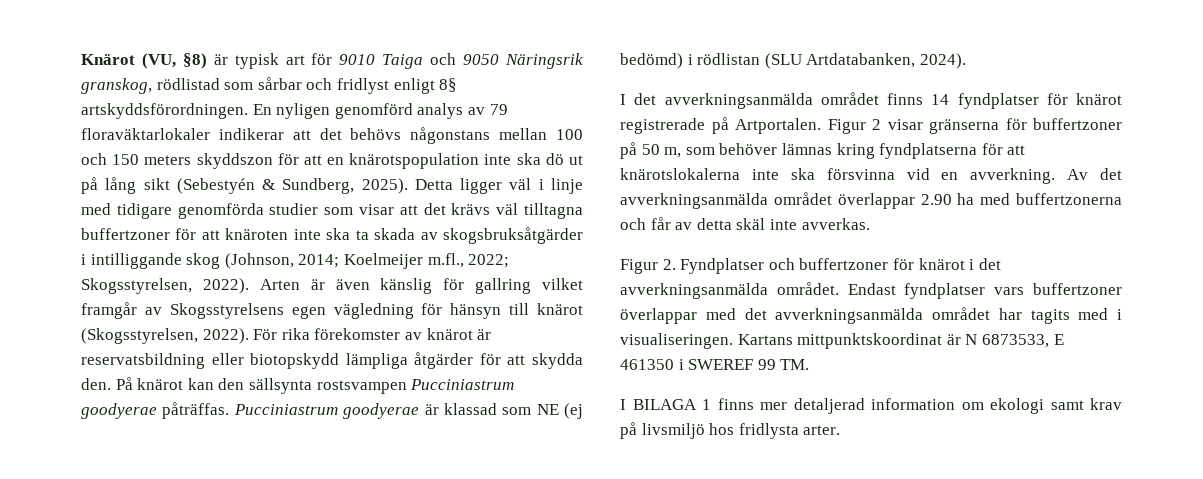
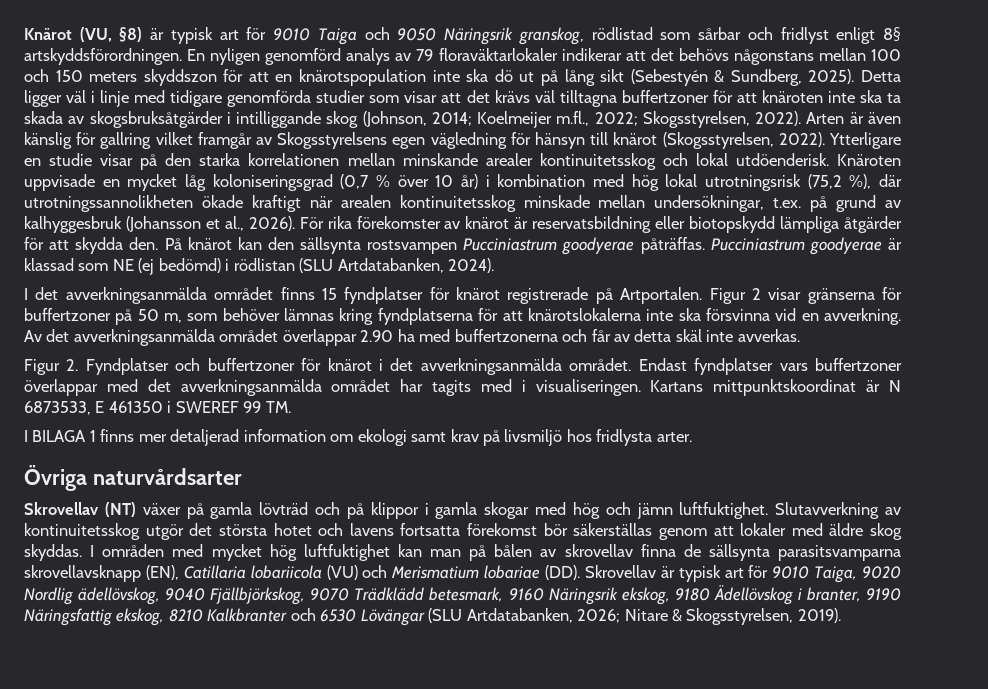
+ Ytterligare en studie visar på den starka korrelationen mellan minskande arealer kontinuitetsskog och lokal utdöenderisk. Knäroten uppvisade en mycket låg koloniseringsgrad (0,7 % över 10 år) i kombination med hög lokal utrotningsrisk (75,2 %), där utrotningssannolikheten ökade kraftigt när arealen kontinuitetsskog minskade mellan undersökningar, t.ex. på grund av kalhyggesbruk (Johansson et al., 2026).
- I det avverkningsanmälda området finns 14 fyndplatser för knärot registrerade på Artportalen.
+ I det avverkningsanmälda området finns 15 fyndplatser för knärot registrerade på Artportalen.
+ Övriga naturvårdsarter
+ Skrovellav (NT) växer på gamla lövträd och på klippor i gamla skogar med hög och jämn luftfuktighet. Slutavverkning av kontinuitetsskog utgör det största hotet och lavens fortsatta förekomst bör säkerställas genom att lokaler med äldre skog skyddas. I områden med mycket hög luftfuktighet kan man på bålen av skrovellav finna de sällsynta parasitsvamparna skrovellavsknapp (EN), Catillaria lobariicola (VU) och Merismatium lobariae (DD). Skrovellav är typisk art för 9010 Taiga, 9020 Nordlig ädellövskog, 9040 Fjällbjörkskog, 9070 Trädklädd betesmark, 9160 Näringsrik ekskog, 9180 Ädellövskog i branter, 9190 Näringsfattig ekskog, 8210 Kalkbranter och 6530 Lövängar (SLU Artdatabanken, 2026; Nitare & Skogsstyrelsen, 2019).

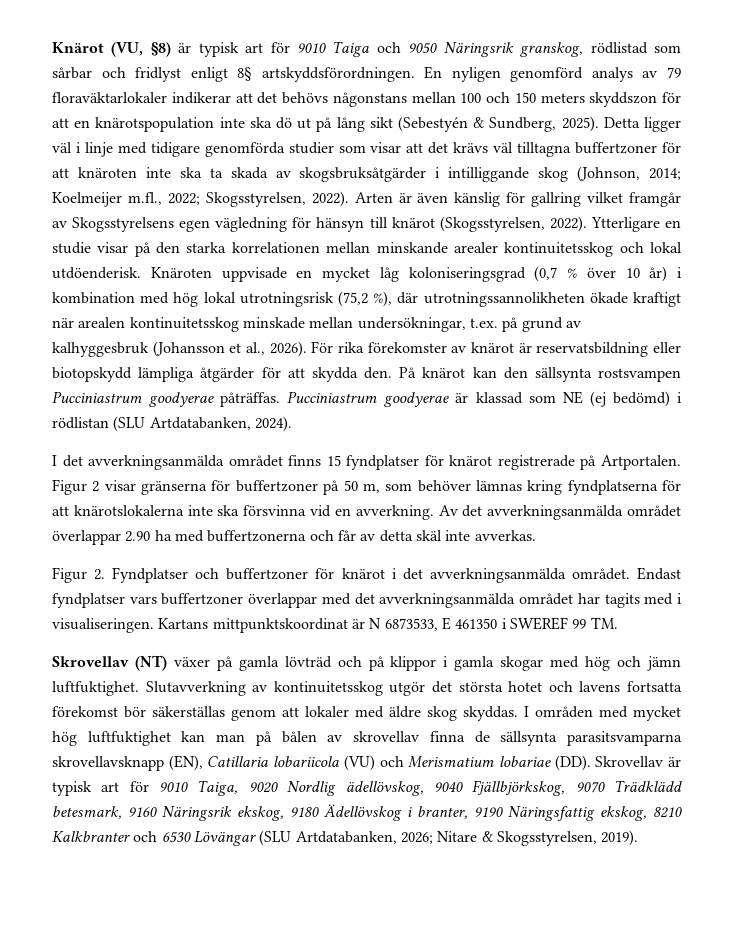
- I BILAGA 1 finns mer detaljerad information om ekologi samt krav på livsmiljö hos fridlysta arter.
- Övriga naturvårdsarter

